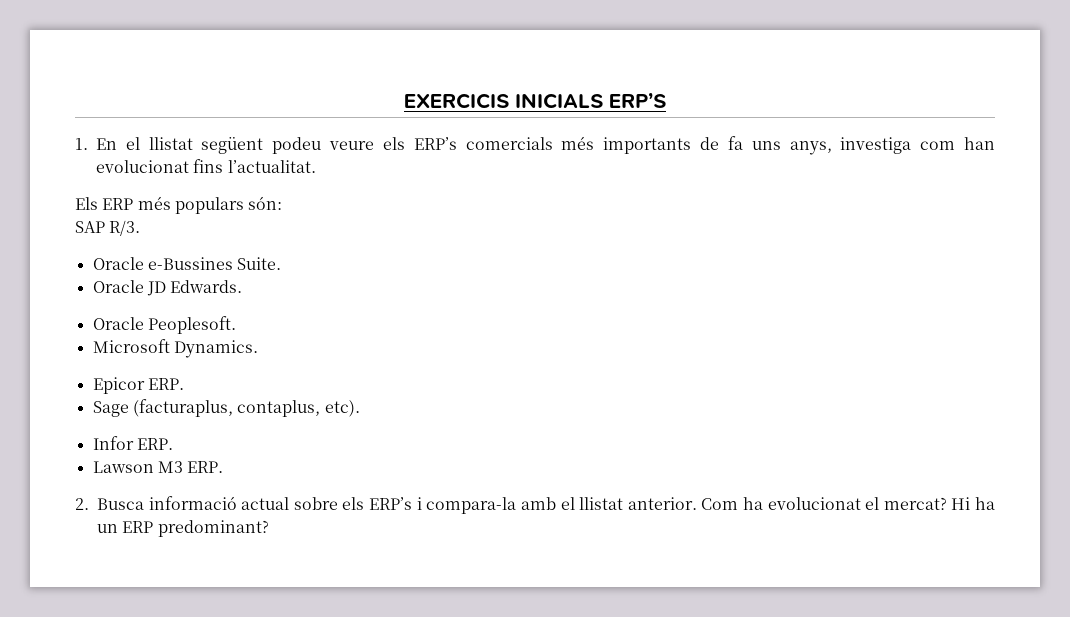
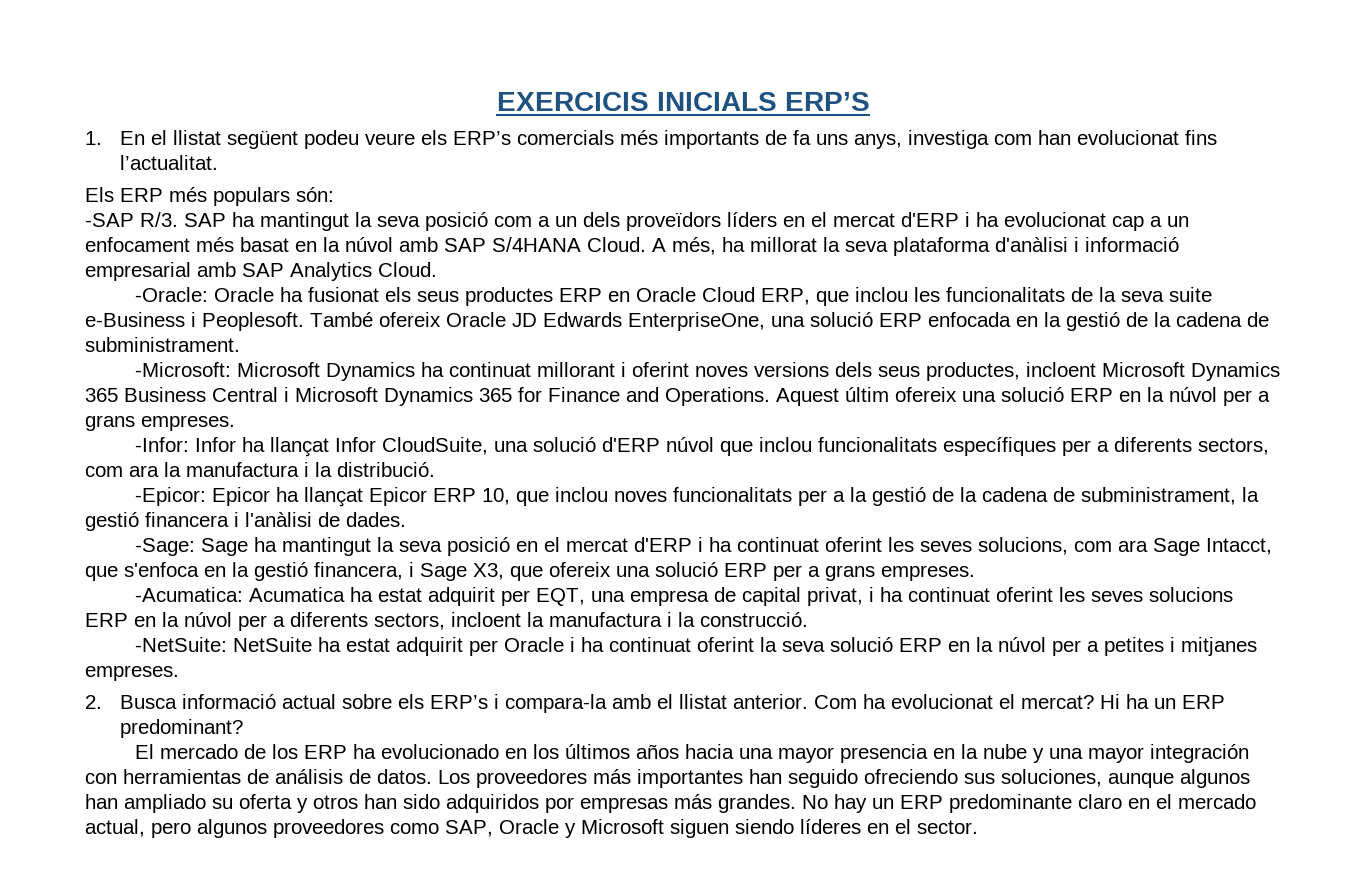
- SAP R/3.
- Oracle e-Bussines Suite.
- Oracle JD Edwards.
- Oracle Peoplesoft.
- Microsoft Dynamics.
- Epicor ERP.
- Sage (facturaplus, contaplus, etc).
- Infor ERP.
- Lawson M3 ERP.
+ -SAP R/3. SAP ha mantingut la seva posició com a un dels proveïdors líders en el mercat d'ERP i ha evolucionat cap a un enfocament més basat en la núvol amb SAP S/4HANA Cloud. A més, ha millorat la seva plataforma d'anàlisi i informació empresarial amb SAP Analytics Cloud.
+ -Oracle: Oracle ha fusionat els seus productes ERP en Oracle Cloud ERP, que inclou les funcionalitats de la seva suite e-Business i Peoplesoft. També ofereix Oracle JD Edwards EnterpriseOne, una solució ERP enfocada en la gestió de la cadena de subministrament.
+ -Microsoft: Microsoft Dynamics ha continuat millorant i oferint noves versions dels seus productes, incloent Microsoft Dynamics 365 Business Central i Microsoft Dynamics 365 for Finance and Operations. Aquest últim ofereix una solució ERP en la núvol per a grans empreses.
+ -Infor: Infor ha llançat Infor CloudSuite, una solució d'ERP núvol que inclou funcionalitats específiques per a diferents sectors, com ara la manufactura i la distribució.
+ -Epicor: Epicor ha llançat Epicor ERP 10, que inclou noves funcionalitats per a la gestió de la cadena de subministrament, la gestió financera i l'anàlisi de dades.
+ -Sage: Sage ha mantingut la seva posició en el mercat d'ERP i ha continuat oferint les seves solucions, com ara Sage Intacct, que s'enfoca en la gestió financera, i Sage X3, que ofereix una solució ERP per a grans empreses.
+ -Acumatica: Acumatica ha estat adquirit per EQT, una empresa de capital privat, i ha continuat oferint les seves solucions ERP en la núvol per a diferents sectors, incloent la manufactura i la construcció.
+ -NetSuite: NetSuite ha estat adquirit per Oracle i ha continuat oferint la seva solució ERP en la núvol per a petites i mitjanes empreses.
+ El mercado de los ERP ha evolucionado en los últimos años hacia una mayor presencia en la nube y una mayor integración con herramientas de análisis de datos. Los proveedores más importantes han seguido ofreciendo sus soluciones, aunque algunos han ampliado su oferta y otros han sido adquiridos por empresas más grandes. No hay un ERP predominante claro en el mercado actual, pero algunos proveedores como SAP, Oracle y Microsoft siguen siendo líderes en el sector.

